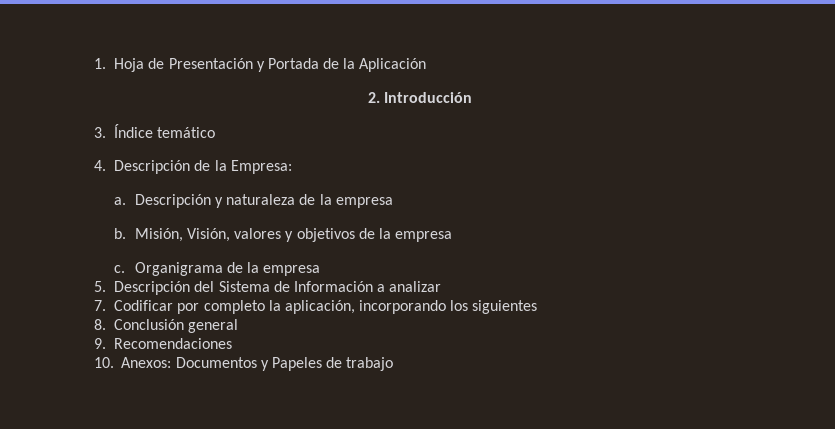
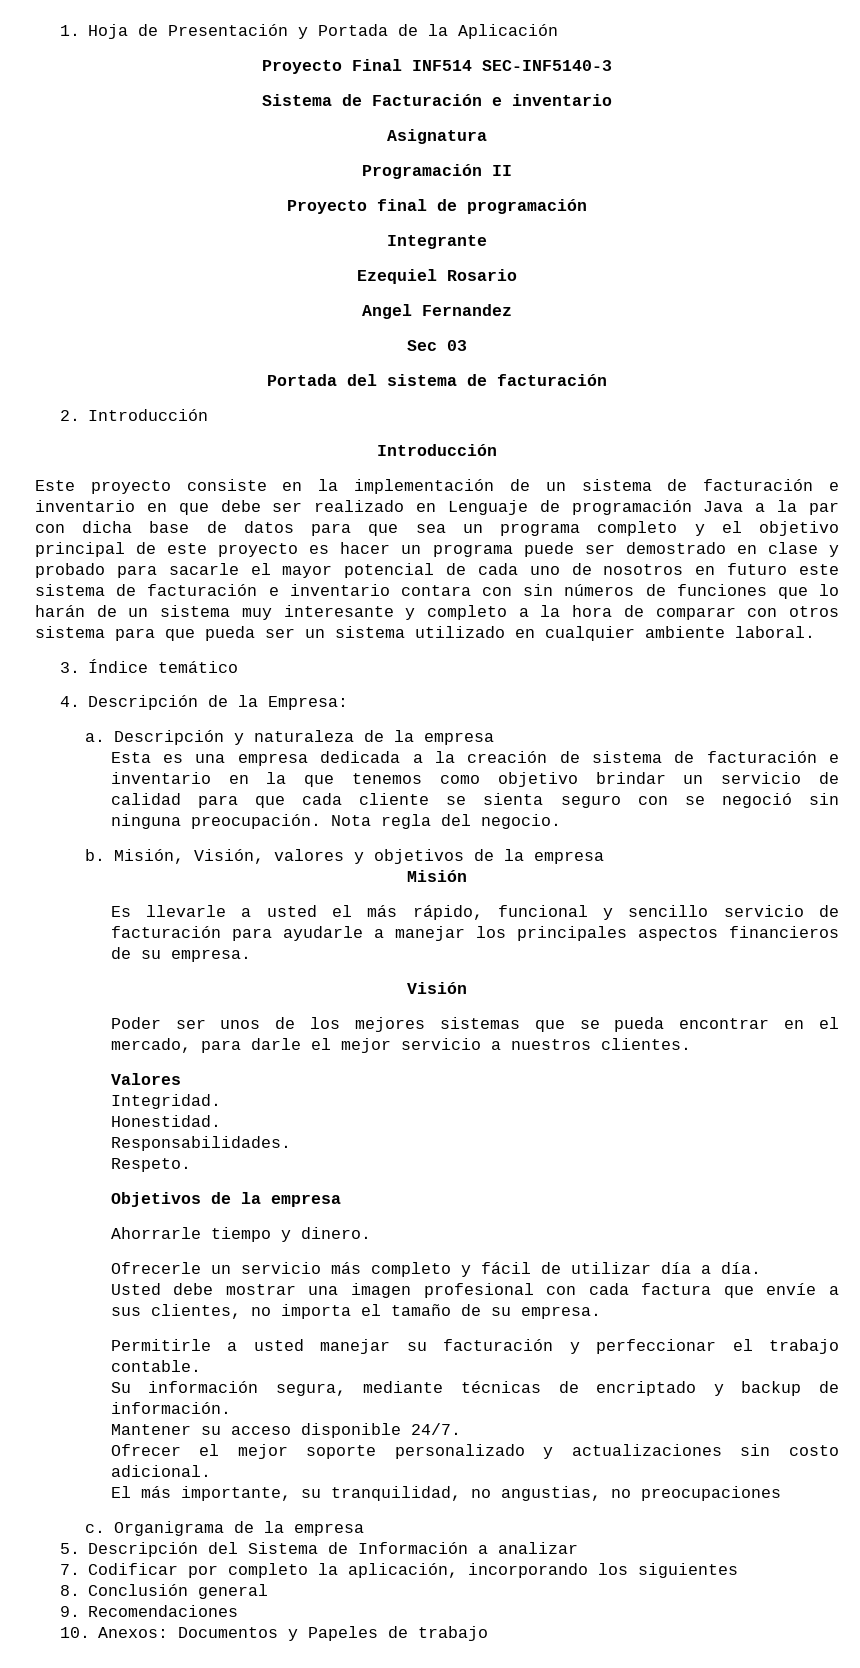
+ Proyecto Final INF514 SEC-INF5140-3
+ Sistema de Facturación e inventario
+ Asignatura
+ Programación II
+ Proyecto final de programación
+ Integrante
+ Ezequiel Rosario
+ Angel Fernandez
+ Sec 03
+ Portada del sistema de facturación
  2. Introducción
+ Introducción
+ Este proyecto consiste en la implementación de un sistema de facturación e inventario en que debe ser realizado en Lenguaje de programación Java a la par con dicha base de datos para que sea un programa completo y el objetivo principal de este proyecto es hacer un programa puede ser demostrado en clase y probado para sacarle el mayor potencial de cada uno de nosotros en futuro este sistema de facturación e inventario contara con sin números de funciones que lo harán de un sistema muy interesante y completo a la hora de comparar con otros sistema para que pueda ser un sistema utilizado en cualquier ambiente laboral.
+ Esta es una empresa dedicada a la creación de sistema de facturación e inventario en la que tenemos como objetivo brindar un servicio de calidad para que cada cliente se sienta seguro con se negoció sin ninguna preocupación. Nota regla del negocio.
+ Misión
+ Es llevarle a usted el más rápido, funcional y sencillo servicio de facturación para ayudarle a manejar los principales aspectos financieros de su empresa.
+ Visión
+ Poder ser unos de los mejores sistemas que se pueda encontrar en el mercado, para darle el mejor servicio a nuestros clientes.
+ Valores
+ Integridad.
+ Honestidad.
+ Responsabilidades.
+ Respeto.
+ Objetivos de la empresa
+ Ahorrarle tiempo y dinero.
+ Ofrecerle un servicio más completo y fácil de utilizar día a día.
+ Usted debe mostrar una imagen profesional con cada factura que envíe a sus clientes, no importa el tamaño de su empresa.
+ Permitirle a usted manejar su facturación y perfeccionar el trabajo contable.
+ Su información segura, mediante técnicas de encriptado y backup de información.
+ Mantener su acceso disponible 24/7.
+ Ofrecer el mejor soporte personalizado y actualizaciones sin costo adicional.
+ El más importante, su tranquilidad, no angustias, no preocupaciones

